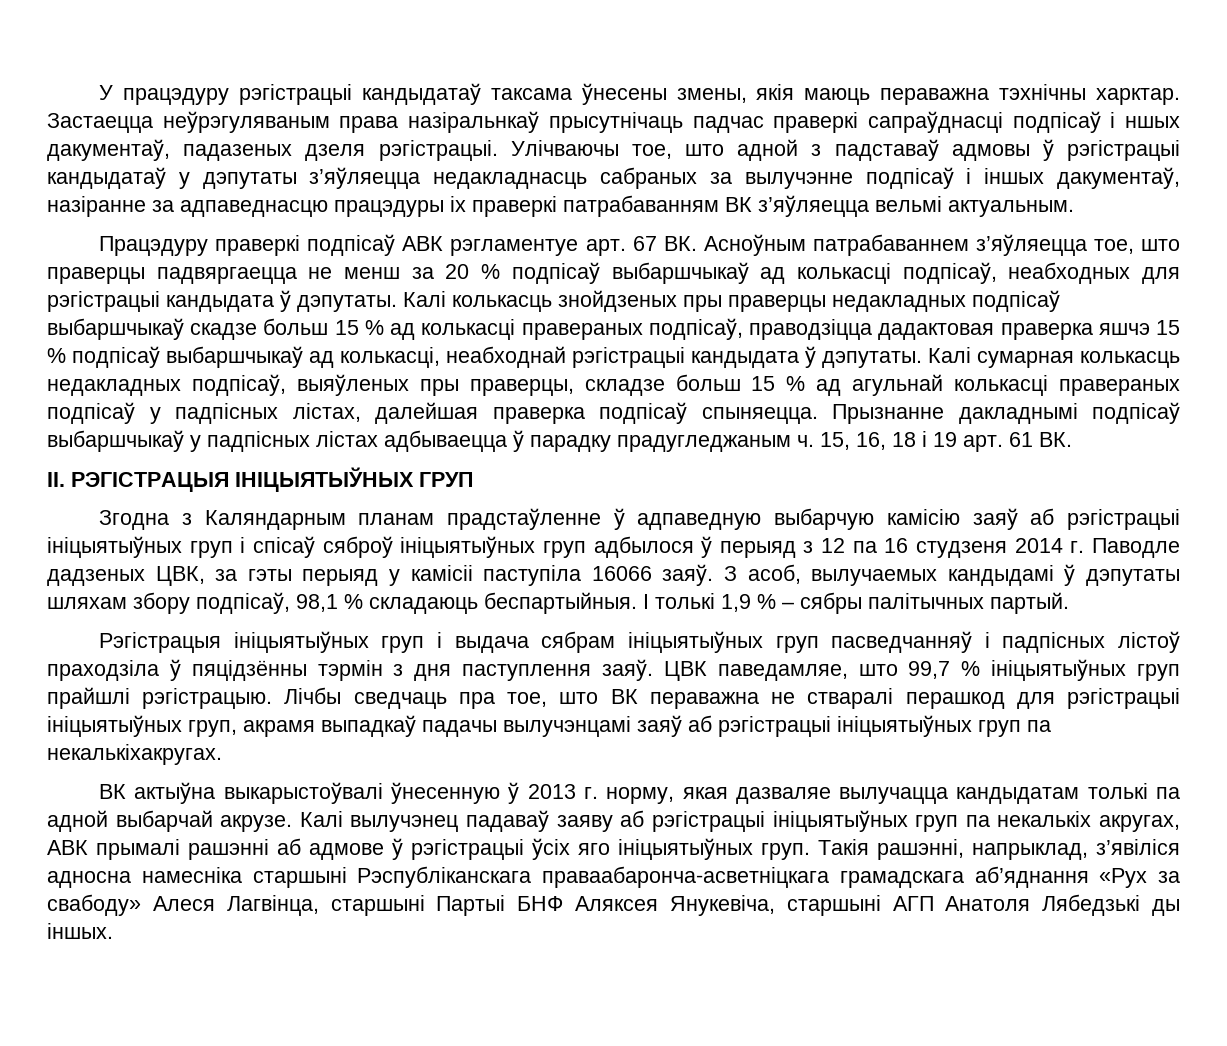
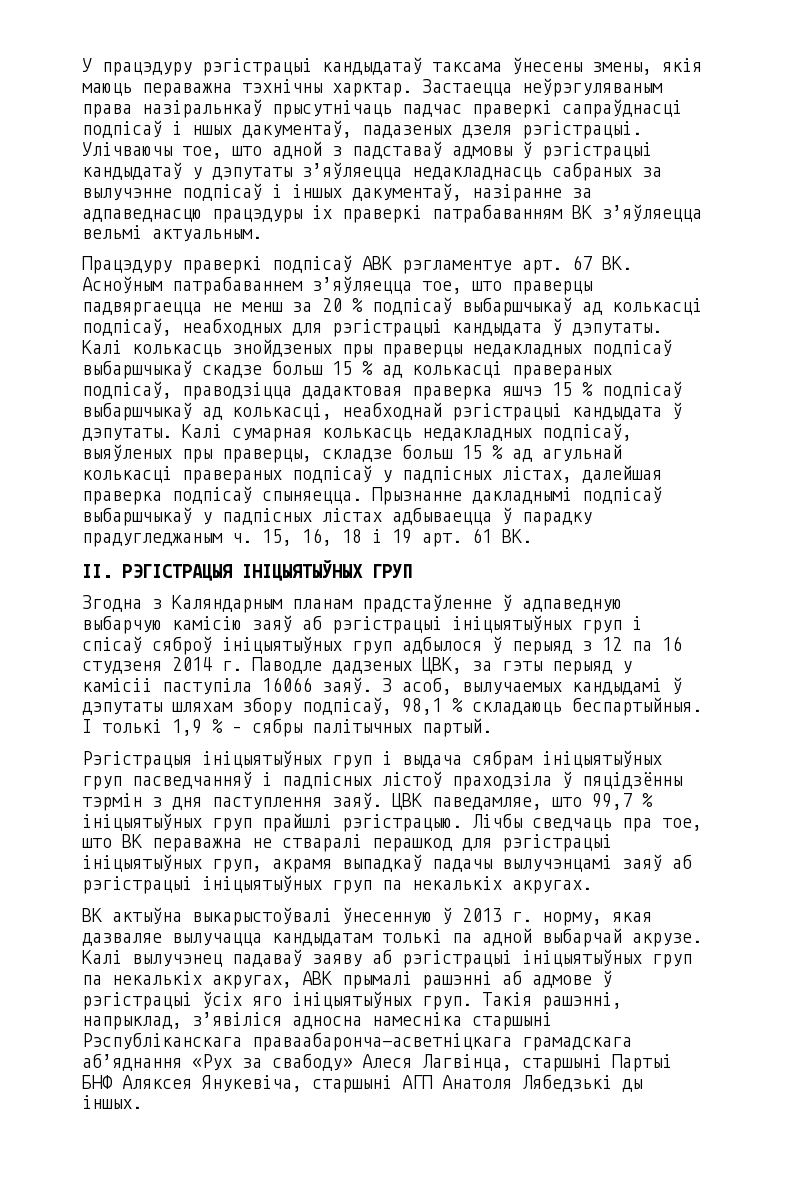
- Лічбы сведчаць пра тое, што ВК пераважна не стваралі перашкод для рэгістрацыі ініцыятыўных груп, акрамя выпадкаў падачы вылучэнцамі заяў аб рэгістрацыі ініцыятыўных груп па некалькіхакругах.
+ Лічбы сведчаць пра тое, што ВК пераважна не стваралі перашкод для рэгістрацыі ініцыятыўных груп, акрамя выпадкаў падачы вылучэнцамі заяў аб рэгістрацыі ініцыятыўных груп па некалькіх акругах.

